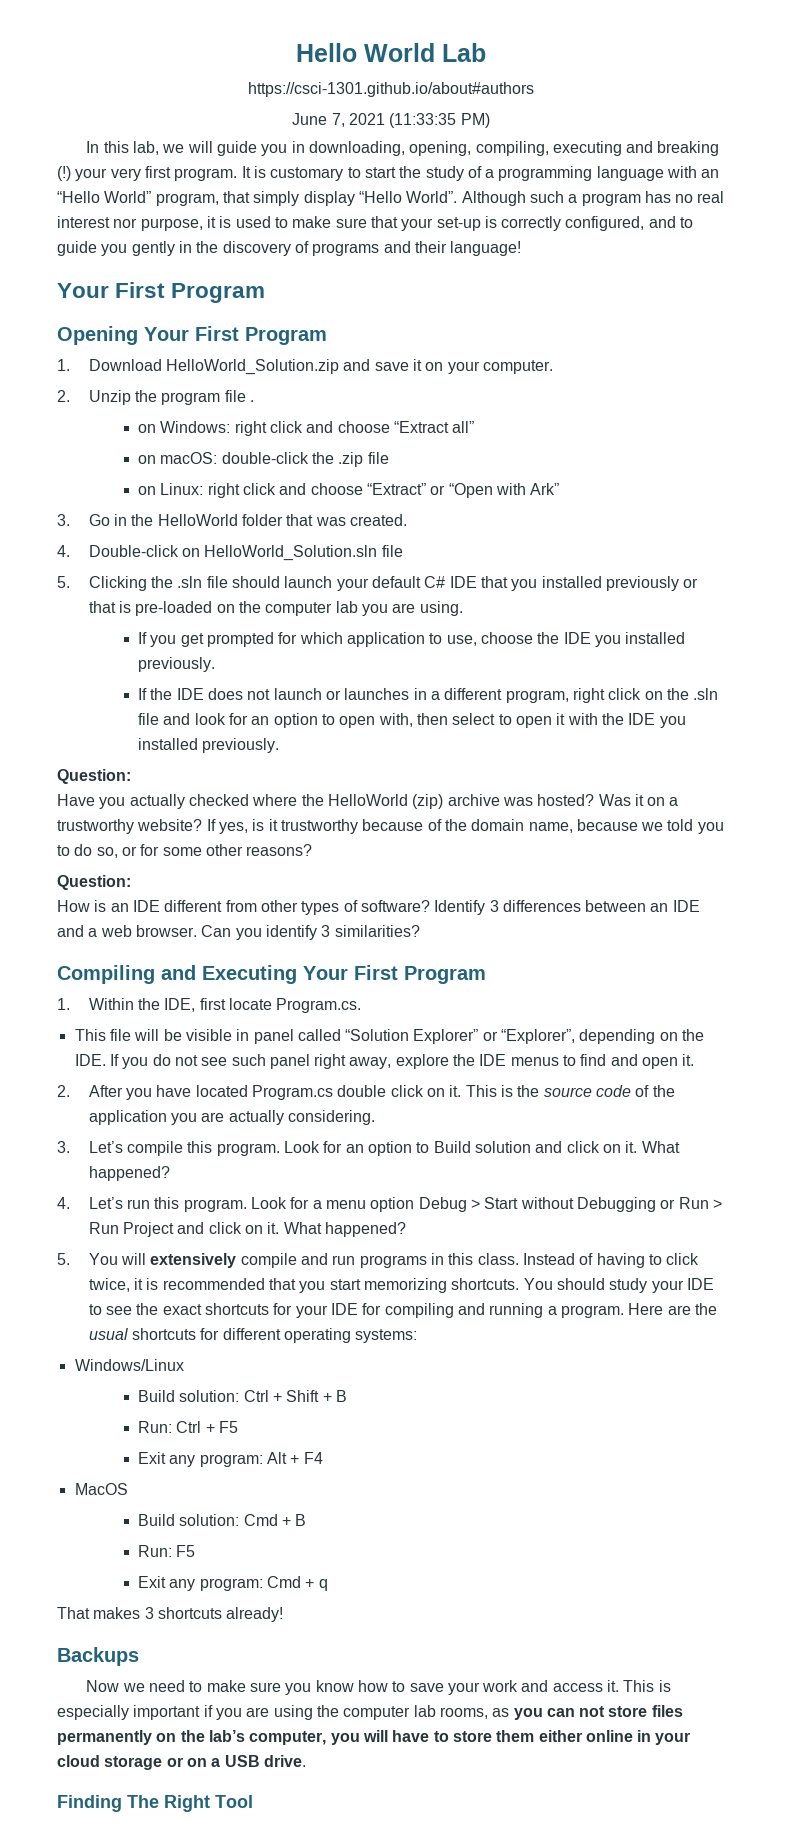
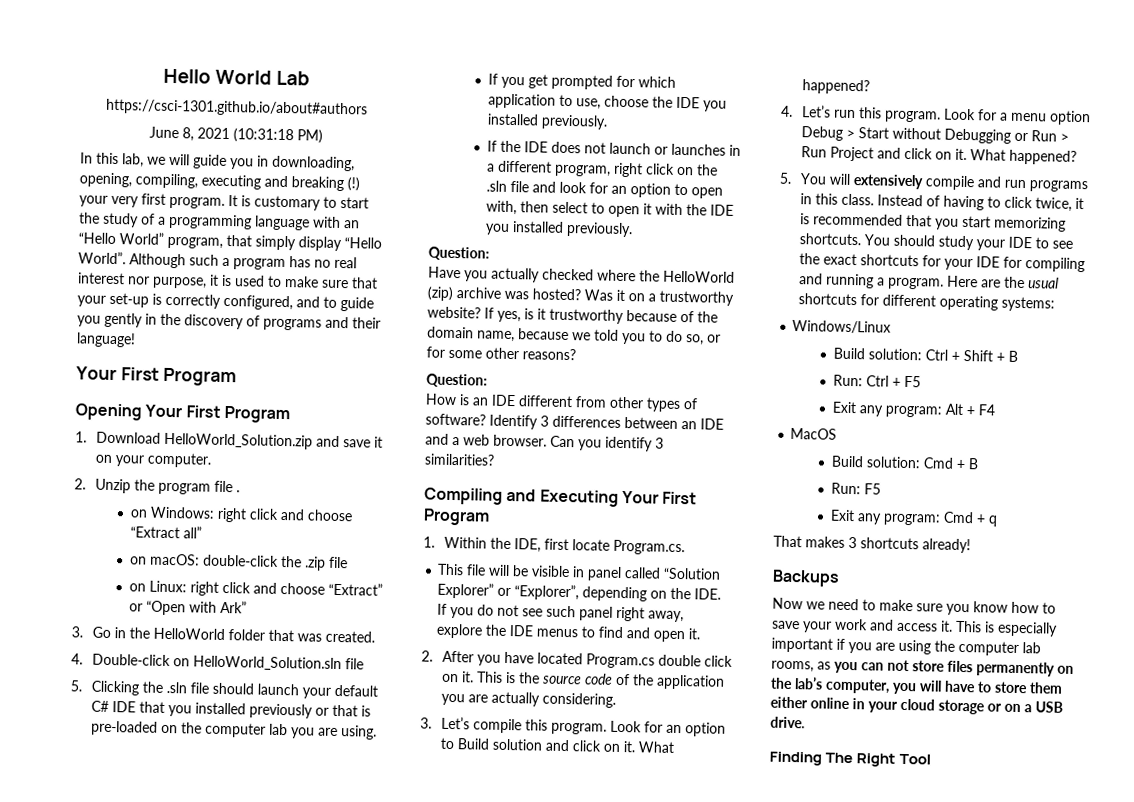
- June 7, 2021 (11:33:35 PM)
+ June 8, 2021 (10:31:18 PM)

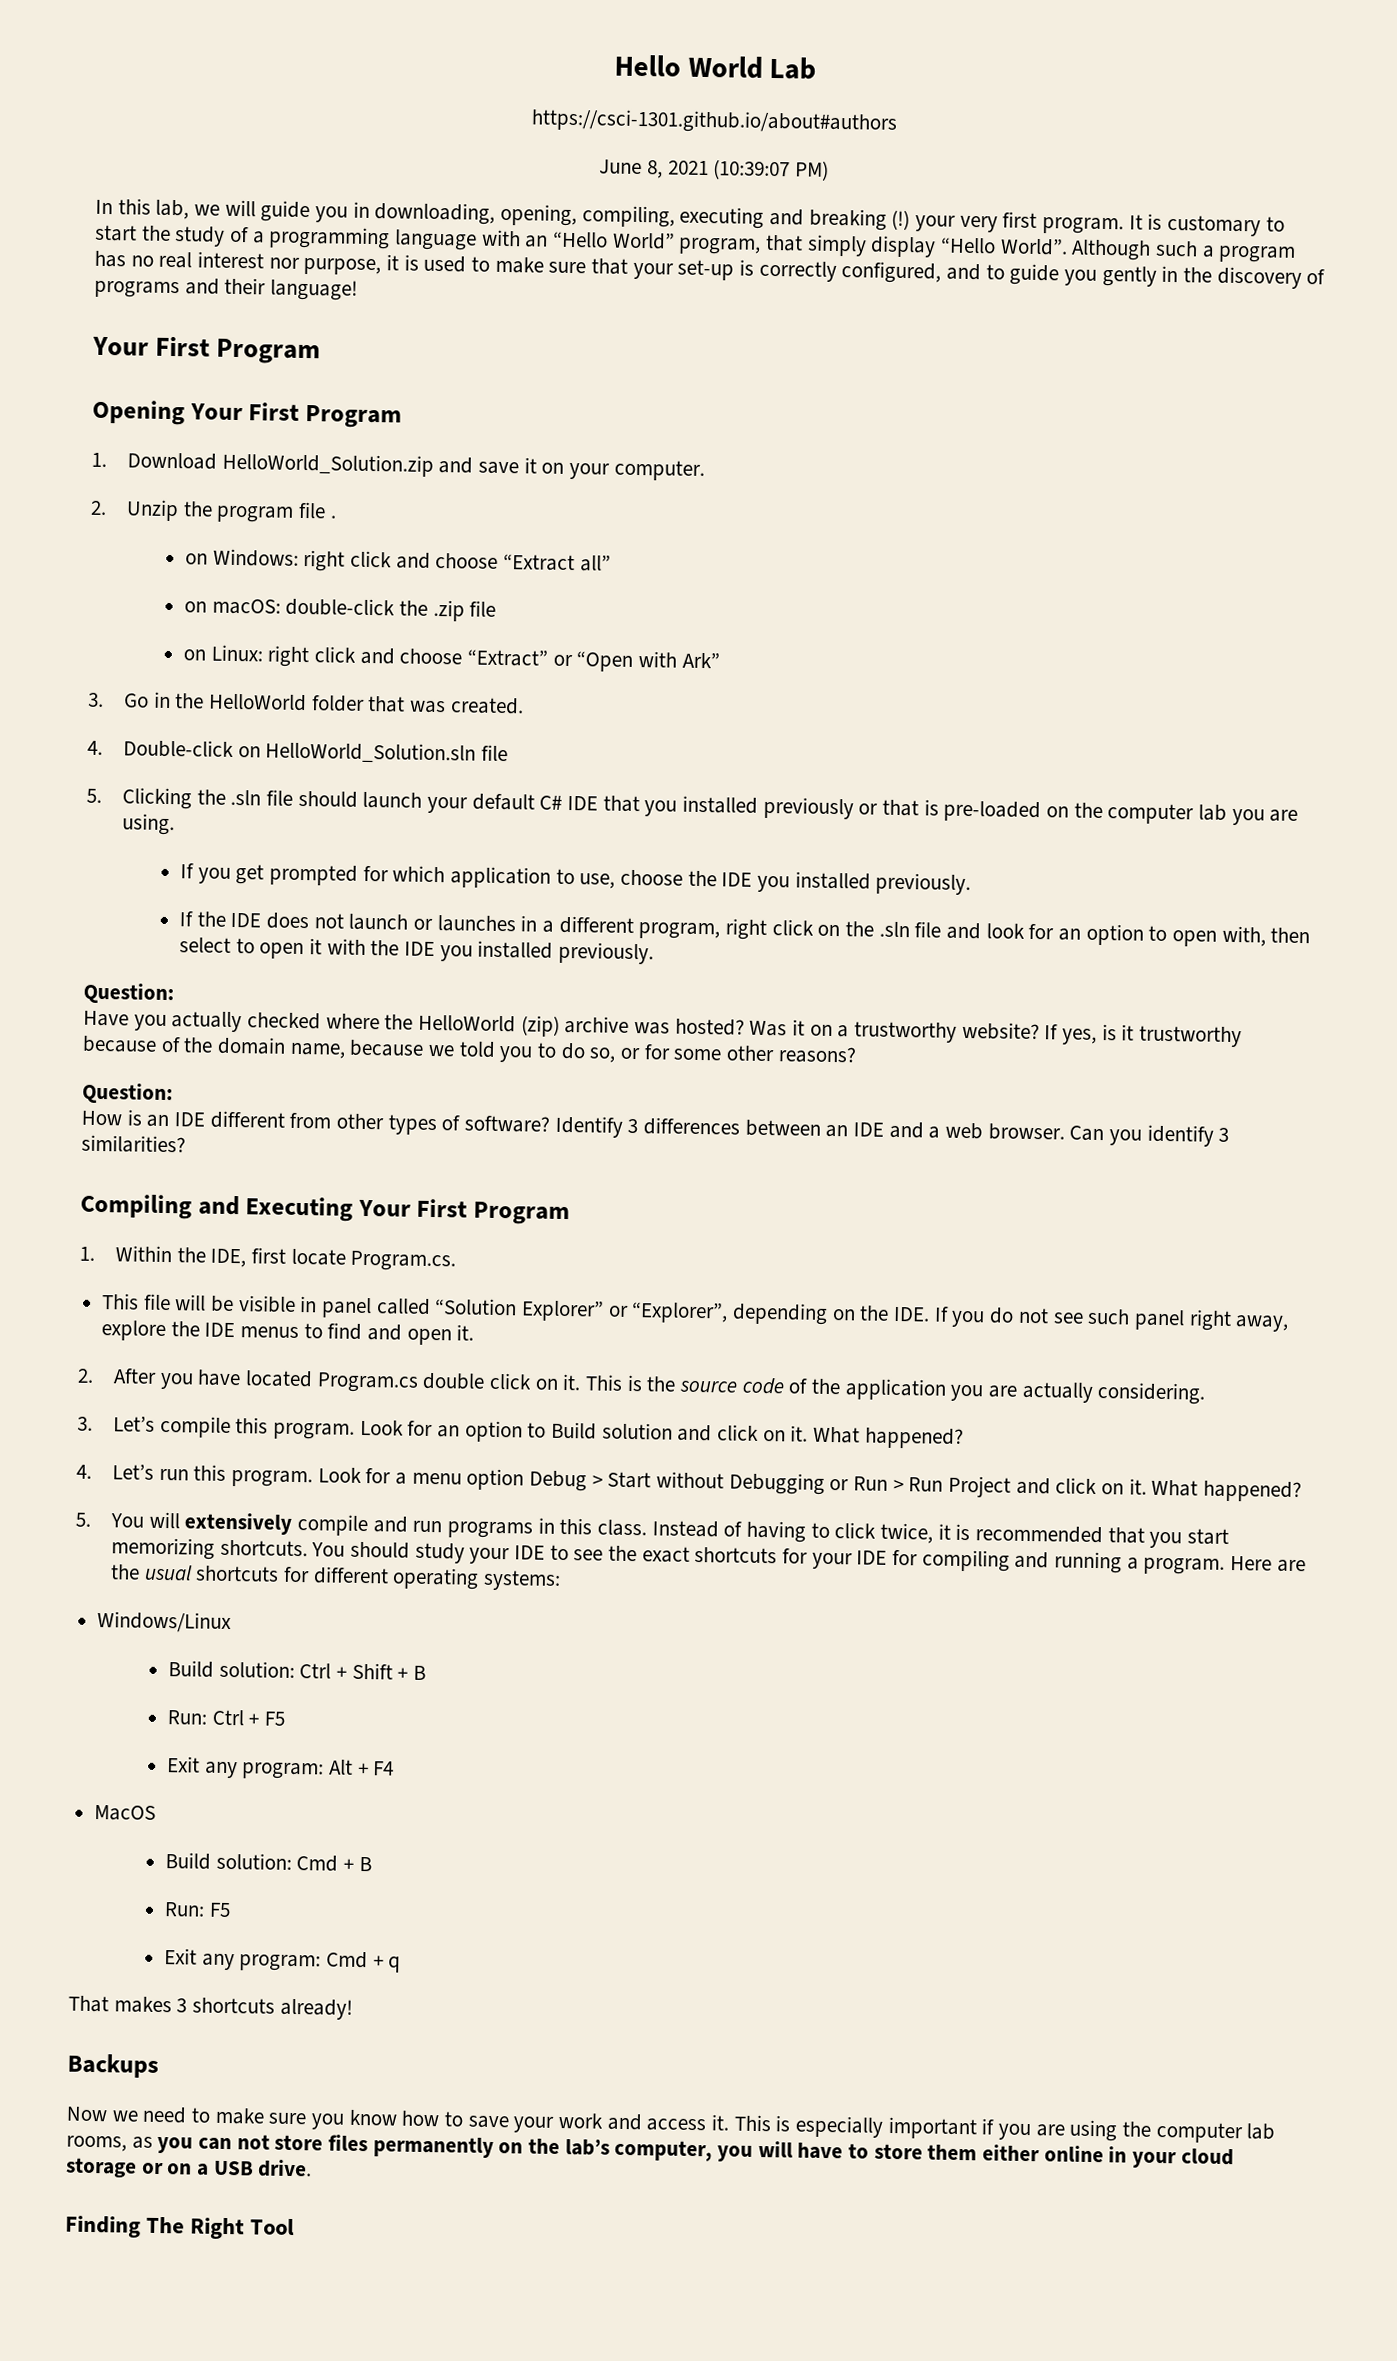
- June 8, 2021 (10:31:18 PM)
+ June 8, 2021 (10:39:07 PM)

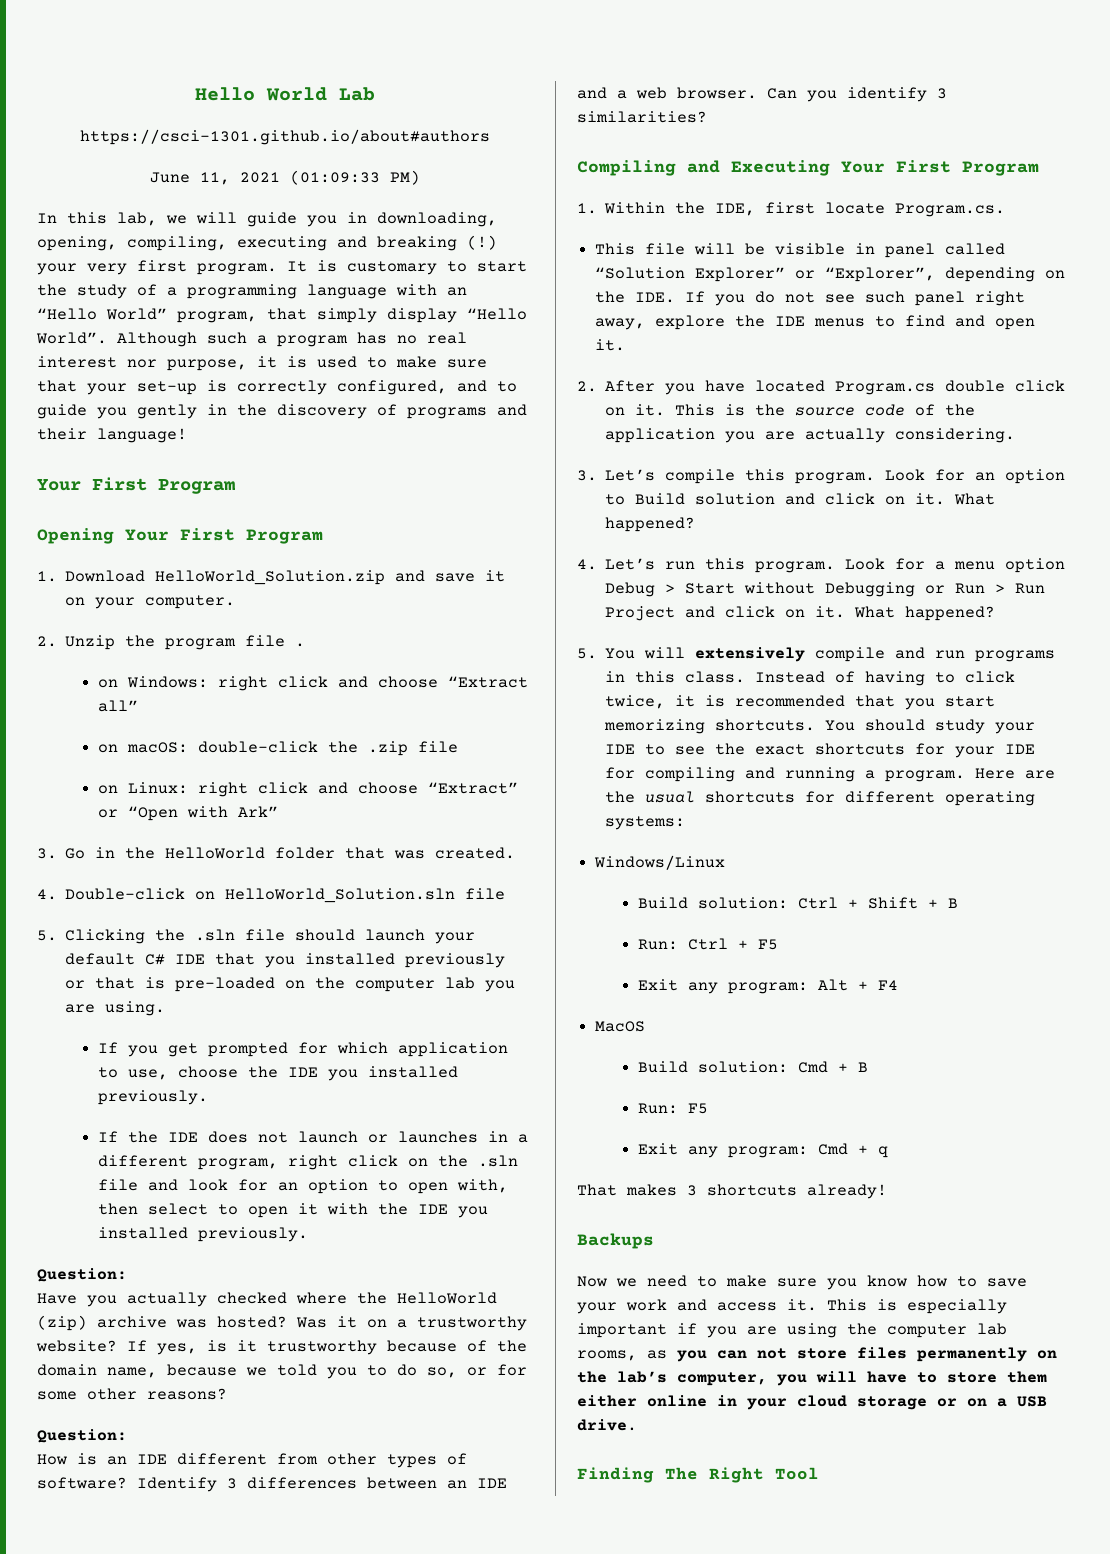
- June 8, 2021 (10:39:07 PM)
+ June 11, 2021 (01:09:33 PM)

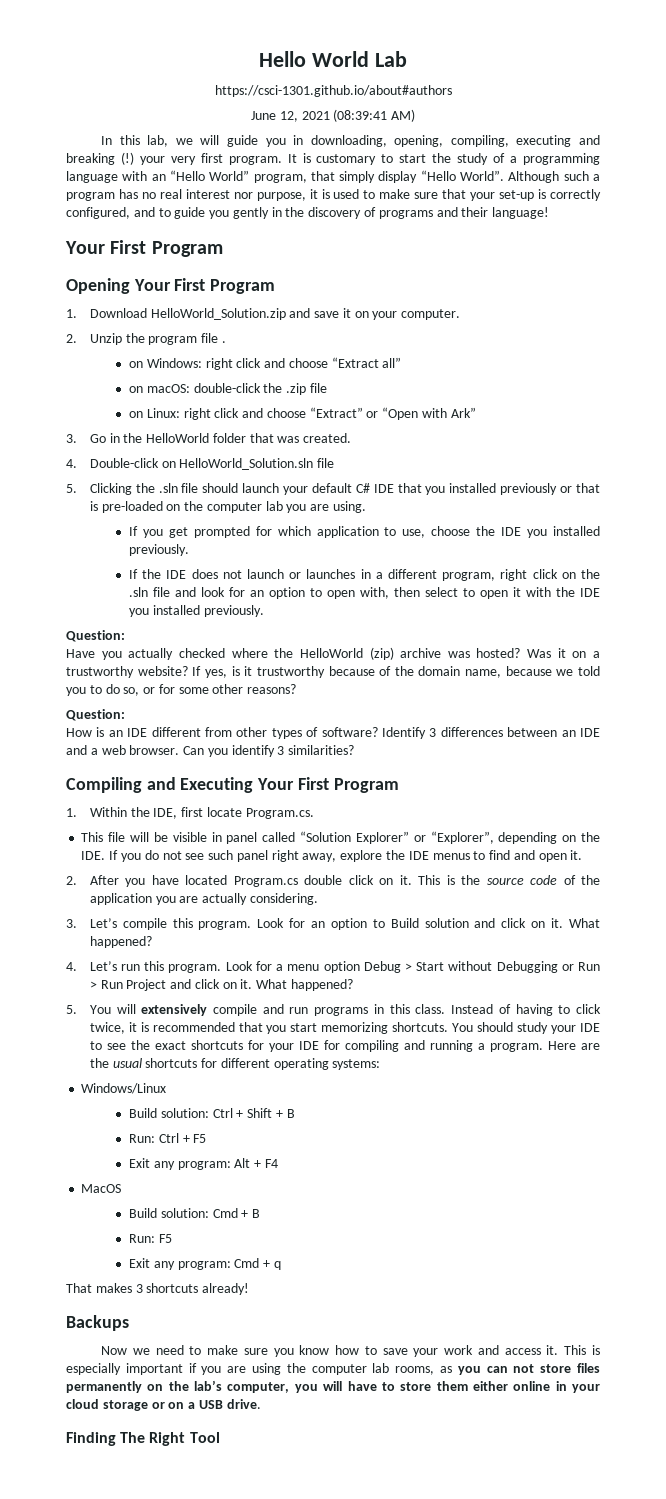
- June 11, 2021 (01:09:33 PM)
+ June 12, 2021 (08:39:41 AM)

